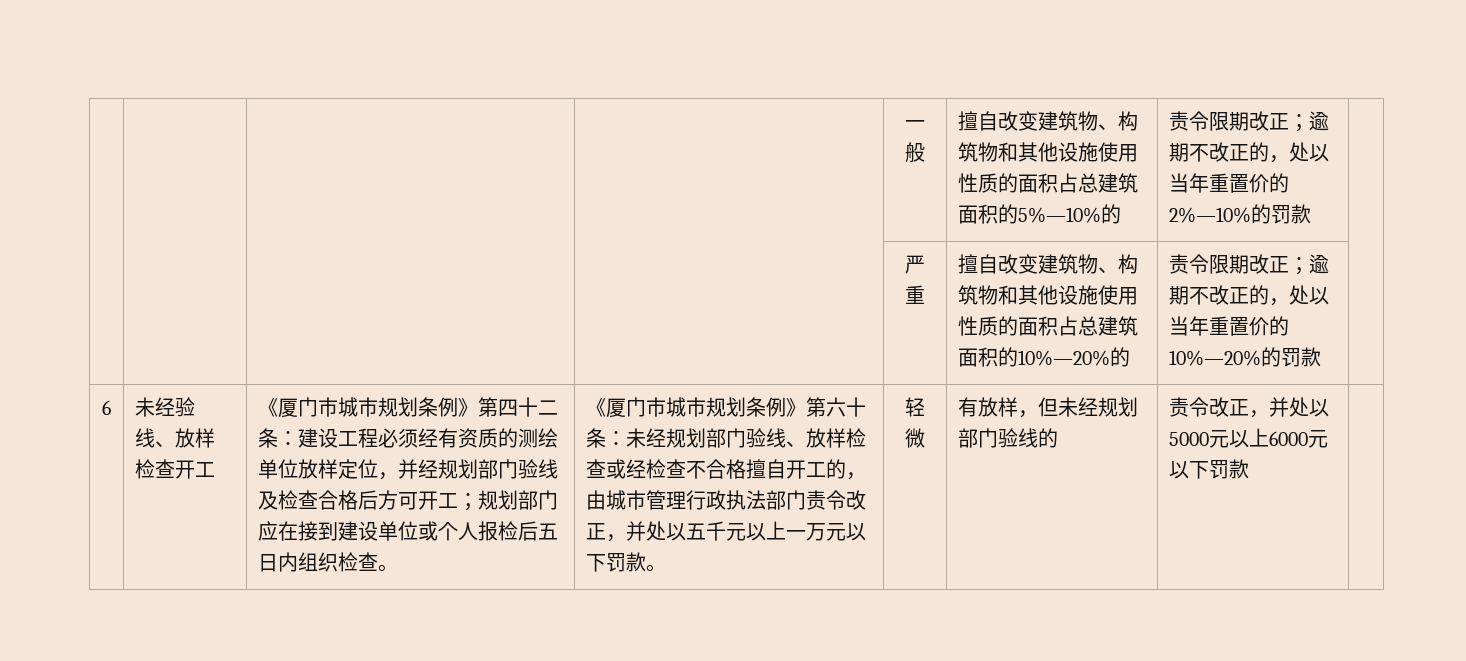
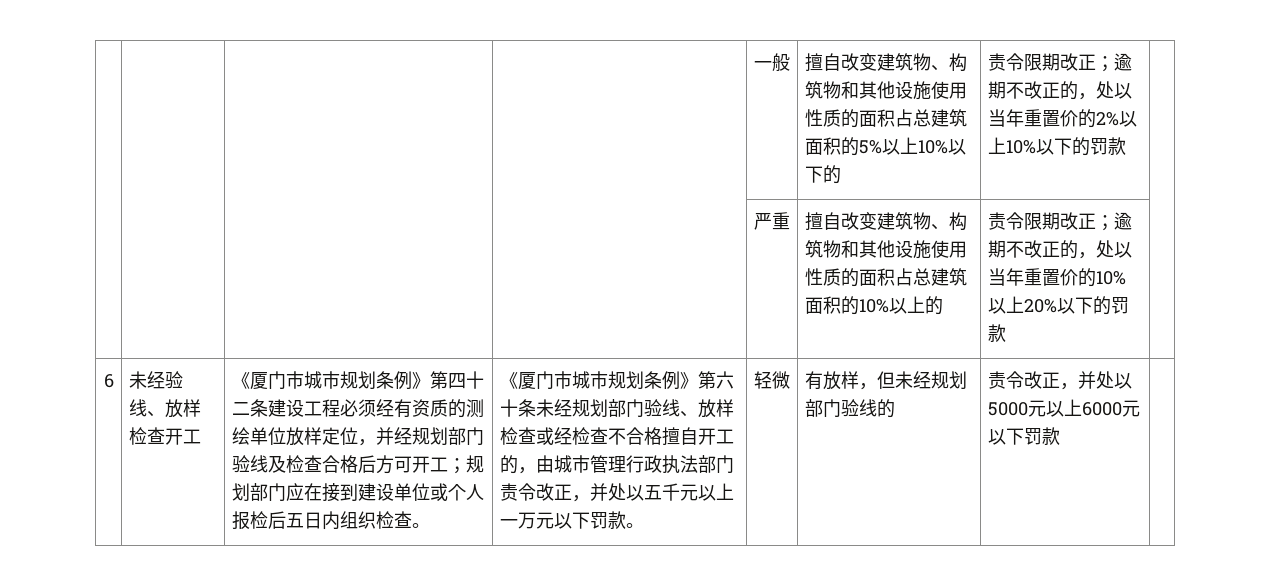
- | | | | 一般 | 擅自改变建筑物、构筑物和其他设施使用性质的面积占总建筑面积的5%—10%的 | 责令限期改正；逾期不改正的，处以当年重置价的2%—10%的罚款 |
+ | | | | 一般 | 擅自改变建筑物、构筑物和其他设施使用性质的面积占总建筑面积的5%以上10%以下的 | 责令限期改正；逾期不改正的，处以当年重置价的2%以上10%以下的罚款 |
- | | | | 严重 | 擅自改变建筑物、构筑物和其他设施使用性质的面积占总建筑面积的10%—20%的 | 责令限期改正；逾期不改正的，处以当年重置价的10%—20%的罚款 |
+ | | | | 严重 | 擅自改变建筑物、构筑物和其他设施使用性质的面积占总建筑面积的10%以上的 | 责令限期改正；逾期不改正的，处以当年重置价的10%以上20%以下的罚款 |
- 《厦门市城市规划条例》第四十二条：建设工程必须经有资质的测绘单位放样定位，并经规划部门验线及检查合格后方可开工；规划部门应在接到建设单位或个人报检后五日内组织检查。
+ 《厦门市城市规划条例》第四十二条建设工程必须经有资质的测绘单位放样定位，并经规划部门验线及检查合格后方可开工；规划部门应在接到建设单位或个人报检后五日内组织检查。
- 《厦门市城市规划条例》第六十条：未经规划部门验线、放样检查或经检查不合格擅自开工的，由城市管理行政执法部门责令改正，并处以五千元以上一万元以下罚款。
+ 《厦门市城市规划条例》第六十条未经规划部门验线、放样检查或经检查不合格擅自开工的，由城市管理行政执法部门责令改正，并处以五千元以上一万元以下罚款。

